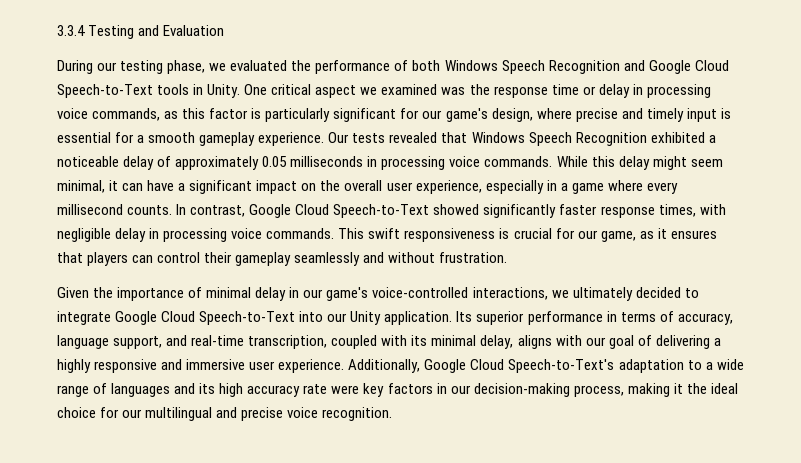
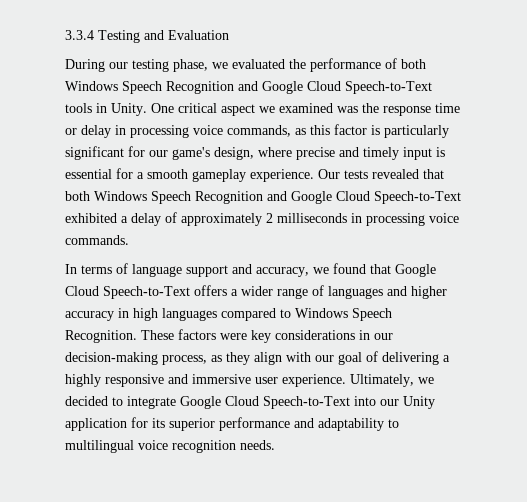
- Our tests revealed that Windows Speech Recognition exhibited a noticeable delay of approximately 0.05 milliseconds in processing voice commands. While this delay might seem minimal, it can have a significant impact on the overall user experience, especially in a game where every millisecond counts. In contrast, Google Cloud Speech-to-Text showed significantly faster response times, with negligible delay in processing voice commands. This swift responsiveness is crucial for our game, as it ensures that players can control their gameplay seamlessly and without frustration.
- Given the importance of minimal delay in our game's voice-controlled interactions, we ultimately decided to integrate Google Cloud Speech-to-Text into our Unity application. Its superior performance in terms of accuracy, language support, and real-time transcription, coupled with its minimal delay, aligns with our goal of delivering a highly responsive and immersive user experience.
+ Our tests revealed that both Windows Speech Recognition and Google Cloud Speech-to-Text exhibited a delay of approximately 2 milliseconds in processing voice commands.
+ In terms of language support and accuracy, we found that Google Cloud Speech-to-Text offers a wider range of languages and higher accuracy in high languages compared to Windows Speech Recognition. These factors were key considerations in our decision-making process, as they align with our goal of delivering a highly responsive and immersive user experience.
- Additionally, Google Cloud Speech-to-Text's adaptation to a wide range of languages and its high accuracy rate were key factors in our decision-making process, making it the ideal choice for our multilingual and precise voice recognition.
+ Ultimately, we decided to integrate Google Cloud Speech-to-Text into our Unity application for its superior performance and adaptability to multilingual voice recognition needs.

